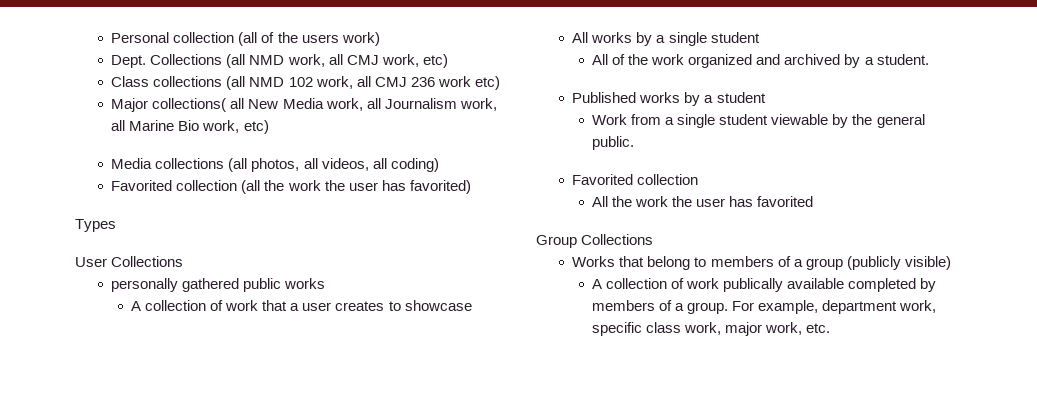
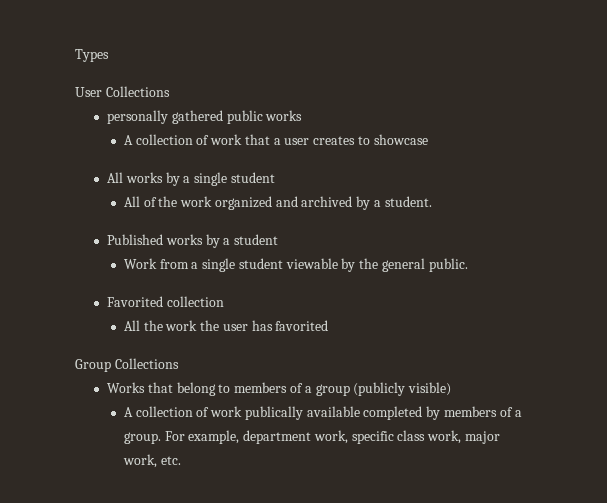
- Personal collection (all of the users work)
- Dept. Collections (all NMD work, all CMJ work, etc)
- Class collections (all NMD 102 work, all CMJ 236 work etc)
- Major collections( all New Media work, all Journalism work, all Marine Bio work, etc)
- Media collections (all photos, all videos, all coding)
- Favorited collection (all the work the user has favorited)

